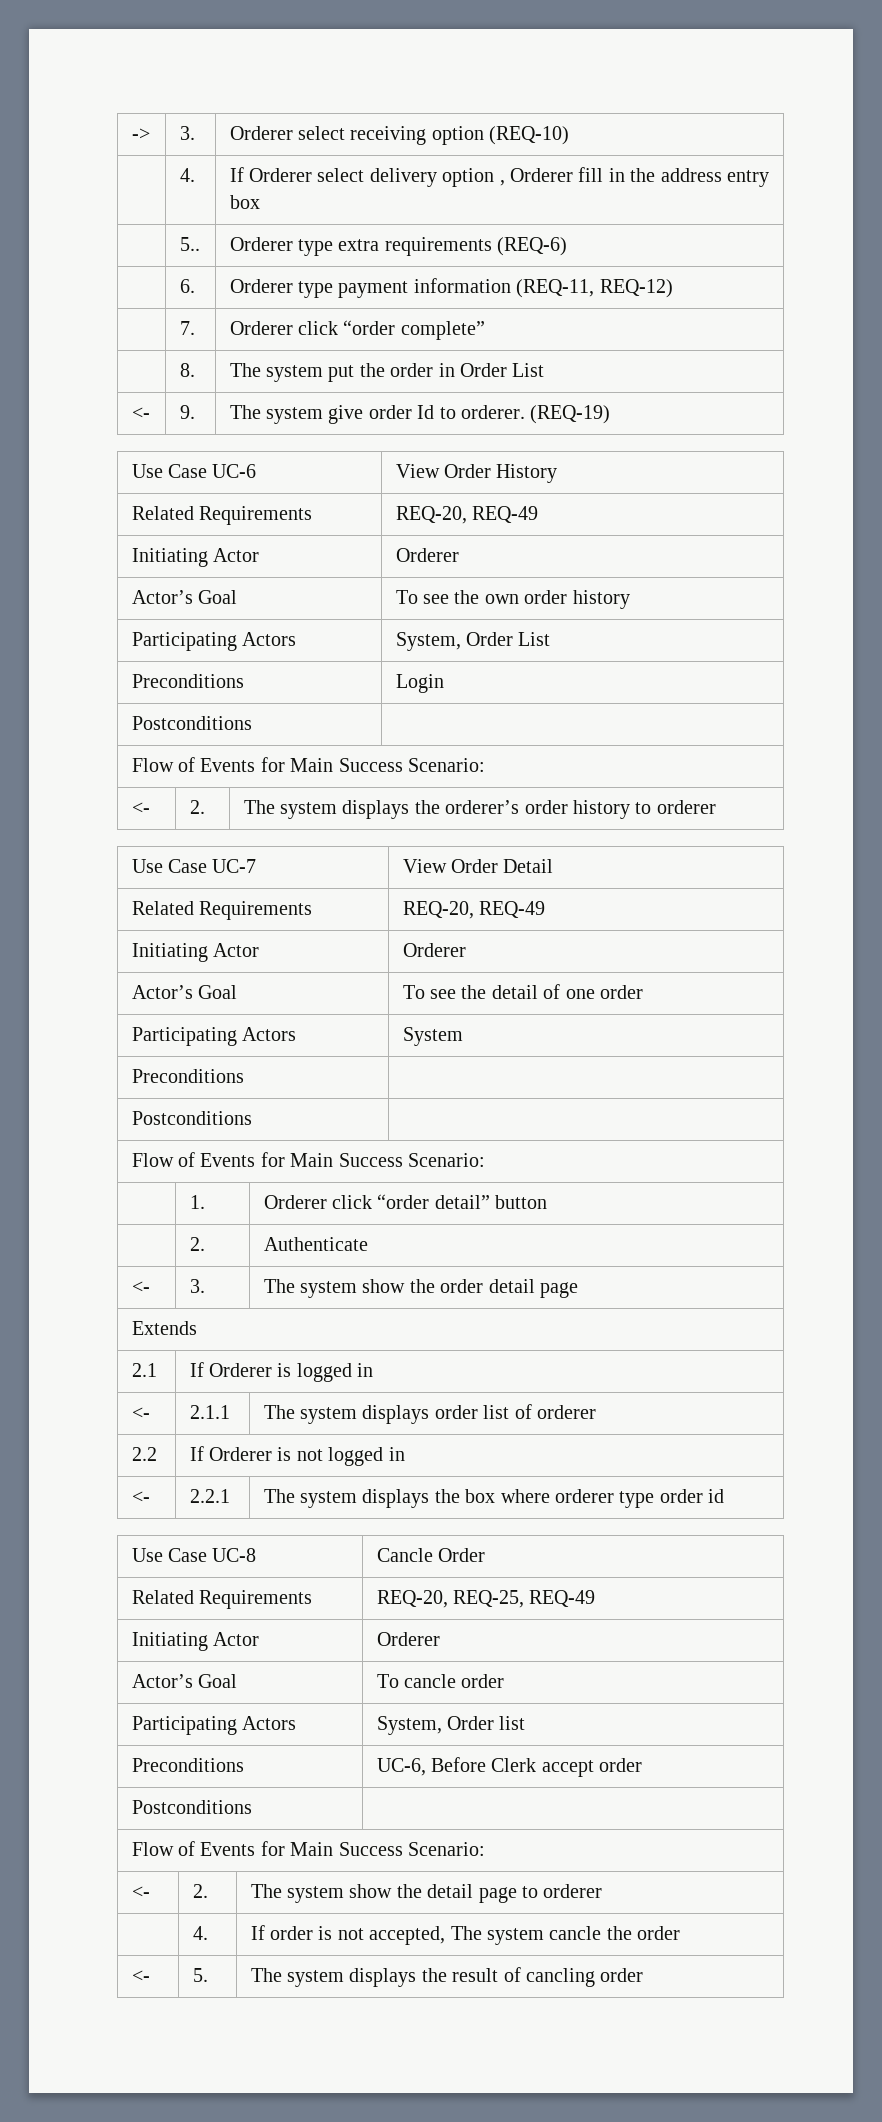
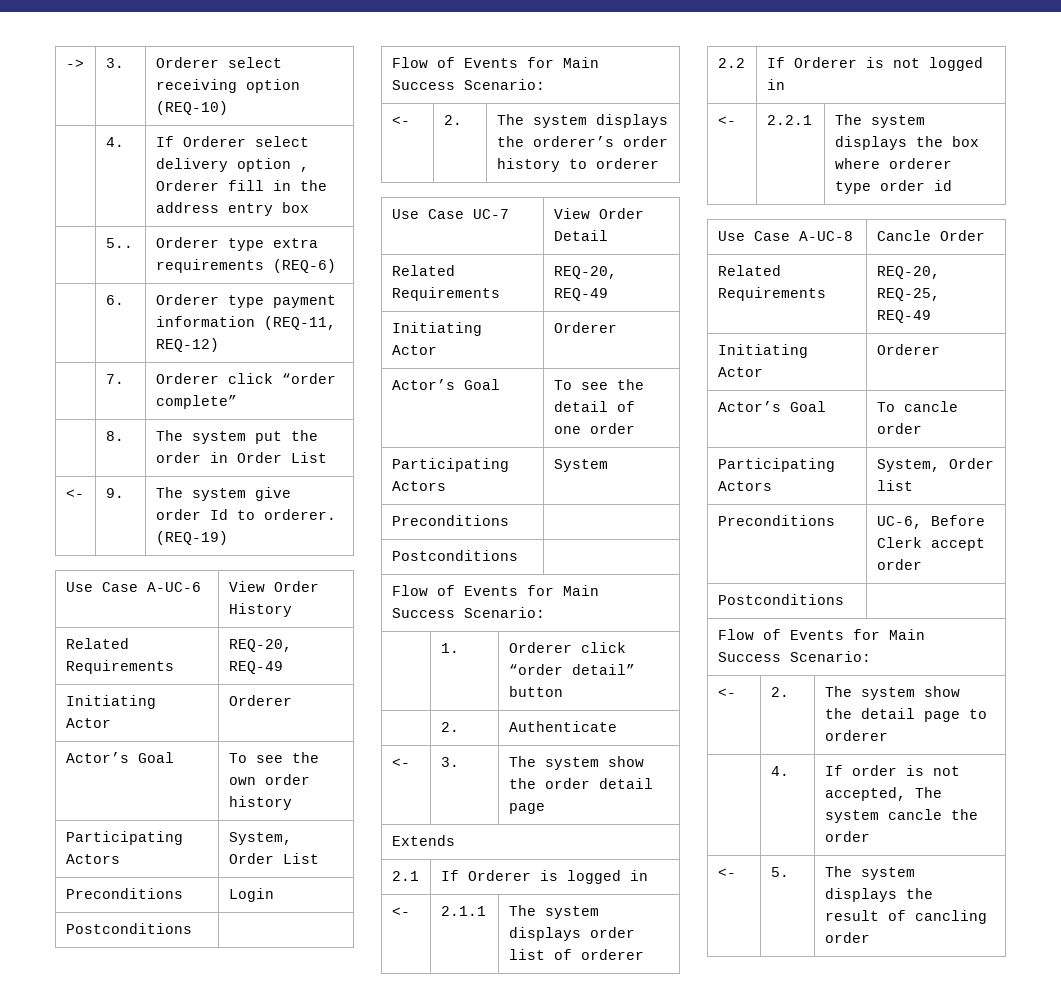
- Use Case UC-6 | View Order History
+ Use Case A-UC-6 | View Order History
- Use Case UC-8 | Cancle Order
+ Use Case A-UC-8 | Cancle Order

